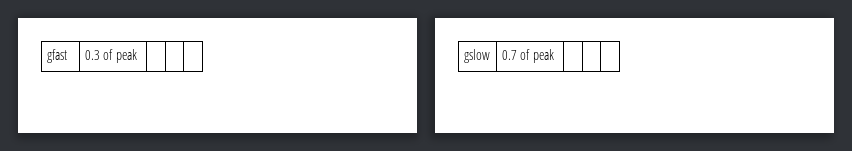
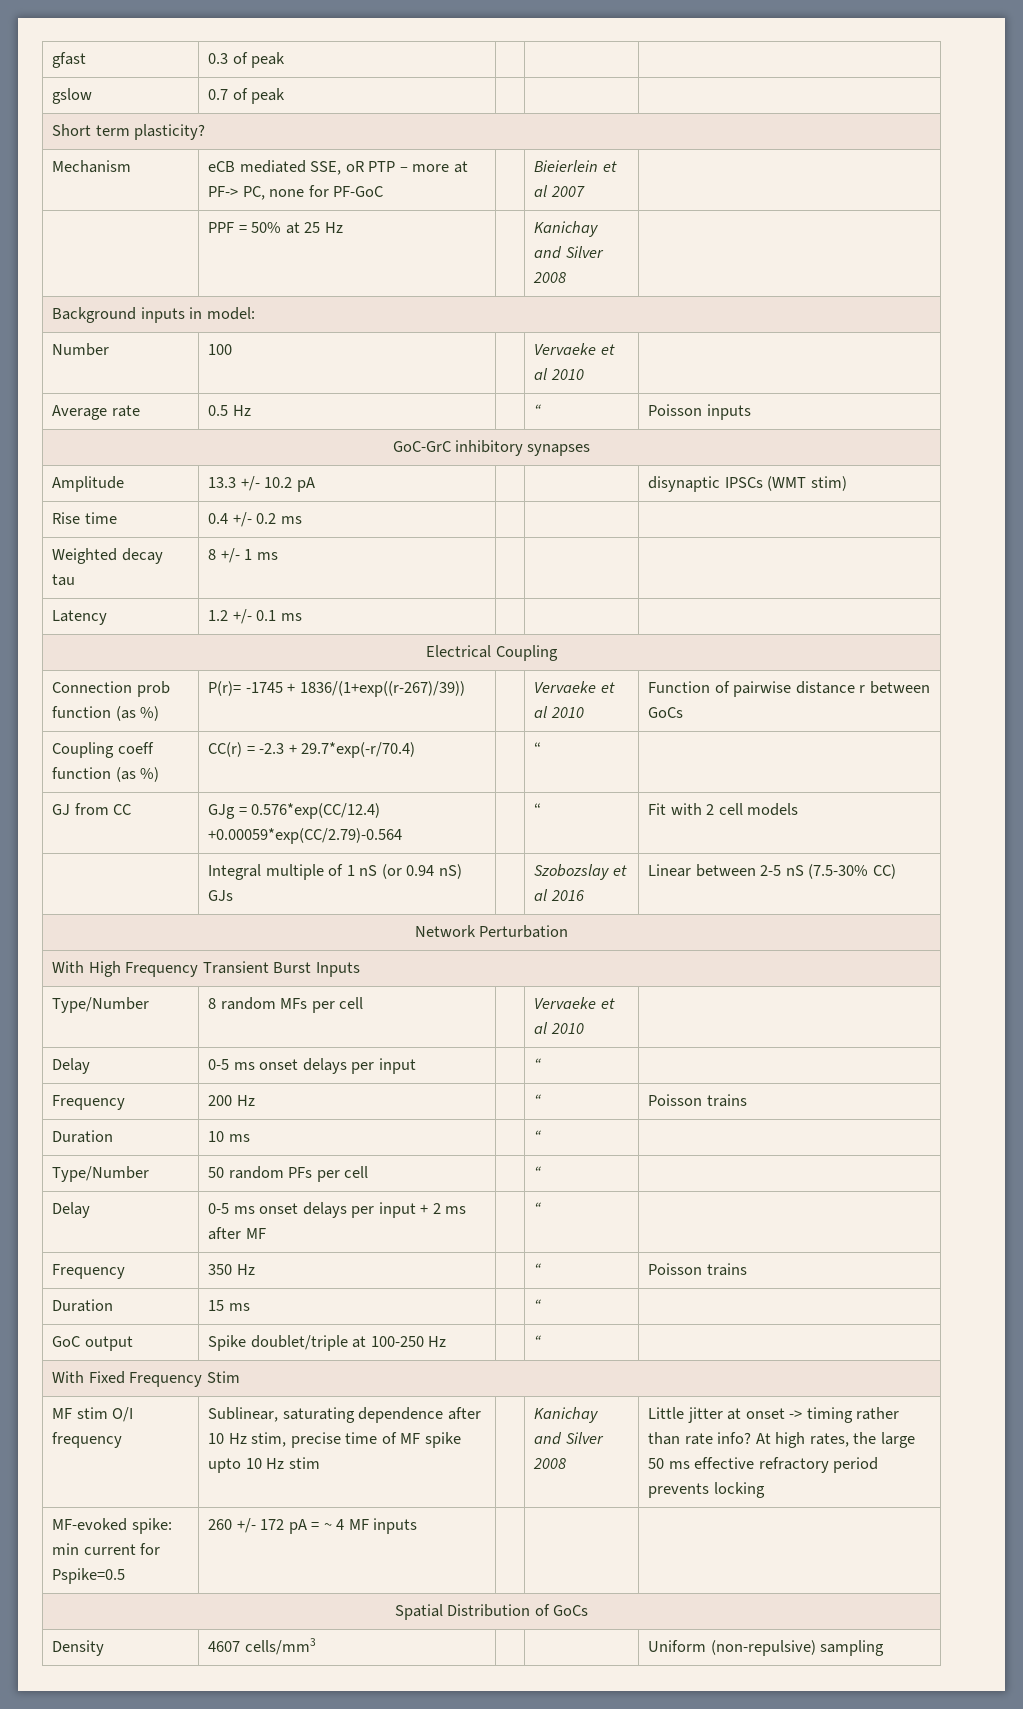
+ Short term plasticity?
+ Mechanism | eCB mediated SSE, oR PTP – more at PF-> PC, none for PF-GoC | | Bieierlein et al 2007 |
+ | PPF = 50% at 25 Hz | | Kanichay and Silver 2008 |
+ Background inputs in model:
+ Number | 100 | | Vervaeke et al 2010 |
+ Average rate | 0.5 Hz | | “ | Poisson inputs
+ GoC-GrC inhibitory synapses
+ Amplitude | 13.3 +/- 10.2 pA | | | disynaptic IPSCs (WMT stim)
+ Rise time | 0.4 +/- 0.2 ms | | |
+ Weighted decay tau | 8 +/- 1 ms | | |
+ Latency | 1.2 +/- 0.1 ms | | |
+ Electrical Coupling
+ Connection prob function (as %) | P(r)= -1745 + 1836/(1+exp((r-267)/39)) | | Vervaeke et al 2010 | Function of pairwise distance r between GoCs
+ Coupling coeff function (as %) | CC(r) = -2.3 + 29.7*exp(-r/70.4) | | “ |
+ GJ from CC | GJg = 0.576*exp(CC/12.4) +0.00059*exp(CC/2.79)-0.564 | | “ | Fit with 2 cell models
+ | Integral multiple of 1 nS (or 0.94 nS) GJs | | Szobozslay et al 2016 | Linear between 2-5 nS (7.5-30% CC)
+ Network Perturbation
+ With High Frequency Transient Burst Inputs
+ Type/Number | 8 random MFs per cell | | Vervaeke et al 2010 |
+ Delay | 0-5 ms onset delays per input | | “ |
+ Frequency | 200 Hz | | “ | Poisson trains
+ Duration | 10 ms | | “ |
+ Type/Number | 50 random PFs per cell | | “ |
+ Delay | 0-5 ms onset delays per input + 2 ms after MF | | “ |
+ Frequency | 350 Hz | | “ | Poisson trains
+ Duration | 15 ms | | “ |
+ GoC output | Spike doublet/triple at 100-250 Hz | | “ |
+ With Fixed Frequency Stim
+ MF stim O/I frequency | Sublinear, saturating dependence after 10 Hz stim, precise time of MF spike upto 10 Hz stim | | Kanichay and Silver 2008 | Little jitter at onset -> timing rather than rate info? At high rates, the large 50 ms effective refractory period prevents locking
+ MF-evoked spike: min current for Pspike=0.5 | 260 +/- 172 pA = ~ 4 MF inputs | | |
+ Spatial Distribution of GoCs
+ Density | 4607 cells/mm3 | | | Uniform (non-repulsive) sampling

